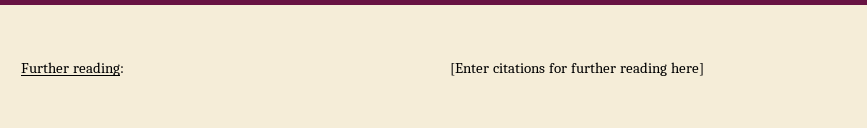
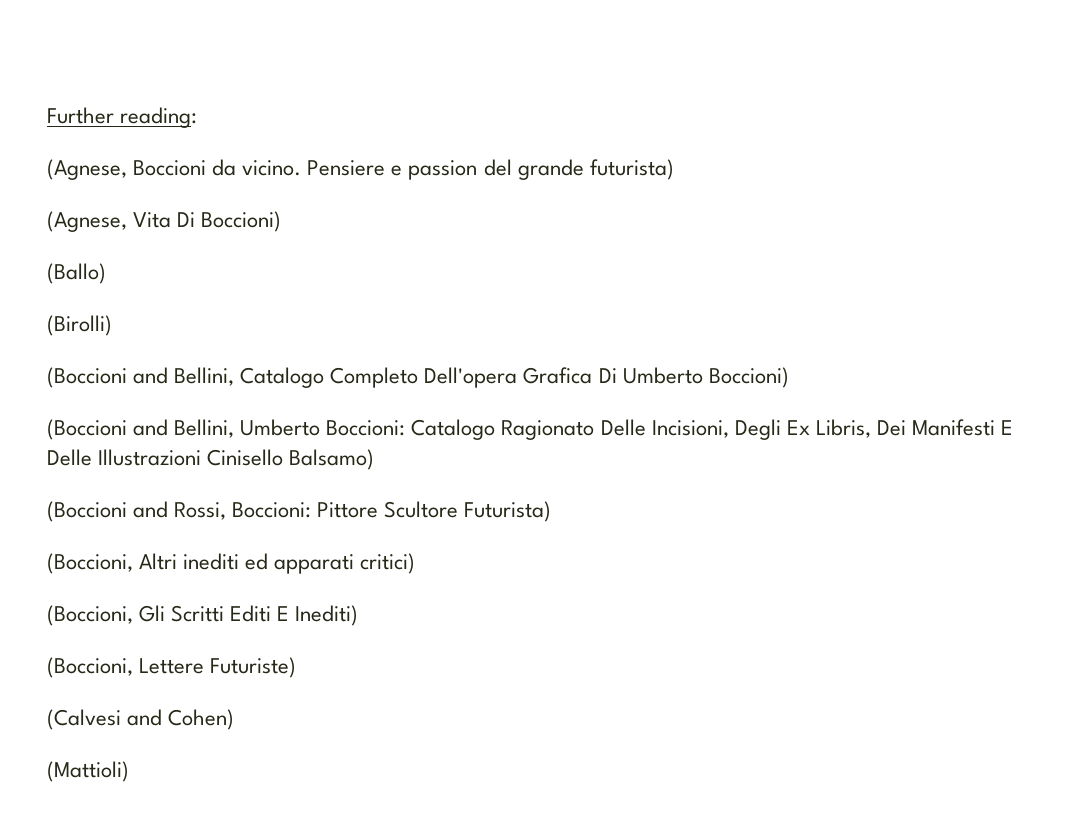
- [Enter citations for further reading here]
+ (Agnese, Boccioni da vicino. Pensiere e passion del grande futurista)
+ (Agnese, Vita Di Boccioni)
+ (Ballo)
+ (Birolli)
+ (Boccioni and Bellini, Catalogo Completo Dell'opera Grafica Di Umberto Boccioni)
+ (Boccioni and Bellini, Umberto Boccioni: Catalogo Ragionato Delle Incisioni, Degli Ex Libris, Dei Manifesti E Delle Illustrazioni Cinisello Balsamo)
+ (Boccioni and Rossi, Boccioni: Pittore Scultore Futurista)
+ (Boccioni, Altri inediti ed apparati critici)
+ (Boccioni, Gli Scritti Editi E Inediti)
+ (Boccioni, Lettere Futuriste)
+ (Calvesi and Cohen)
+ (Mattioli)

